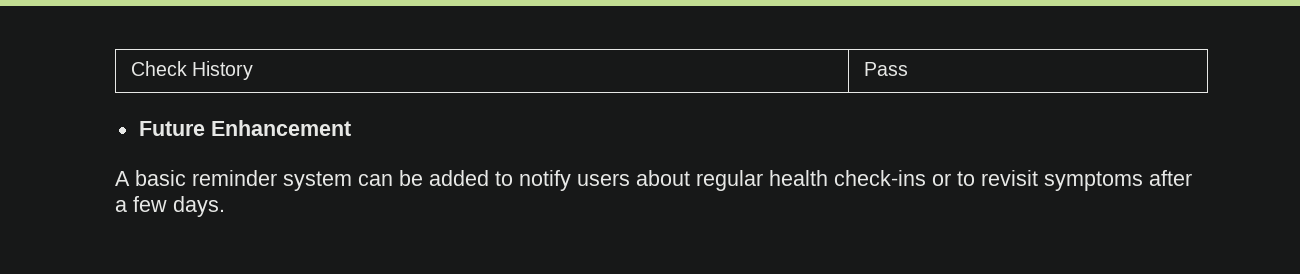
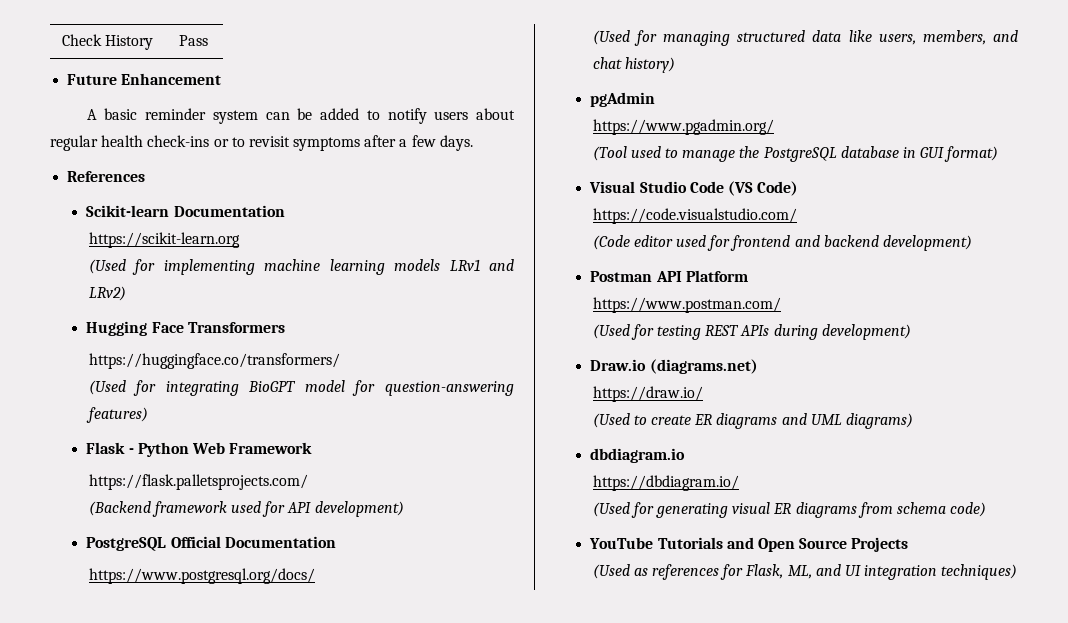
+ References
+ Scikit-learn Documentation
+ https://scikit-learn.org
+ (Used for implementing machine learning models LRv1 and LRv2)
+ Hugging Face Transformers
+ https://huggingface.co/transformers/
+ (Used for integrating BioGPT model for question-answering features)
+ Flask - Python Web Framework
+ https://flask.palletsprojects.com/
+ (Backend framework used for API development)
+ PostgreSQL Official Documentation
+ https://www.postgresql.org/docs/
+ (Used for managing structured data like users, members, and chat history)
+ pgAdmin
+ https://www.pgadmin.org/
+ (Tool used to manage the PostgreSQL database in GUI format)
+ Visual Studio Code (VS Code)
+ https://code.visualstudio.com/
+ (Code editor used for frontend and backend development)
+ Postman API Platform
+ https://www.postman.com/
+ (Used for testing REST APIs during development)
+ Draw.io (diagrams.net)
+ https://draw.io/
+ (Used to create ER diagrams and UML diagrams)
+ dbdiagram.io
+ https://dbdiagram.io/
+ (Used for generating visual ER diagrams from schema code)
+ YouTube Tutorials and Open Source Projects
+ (Used as references for Flask, ML, and UI integration techniques)

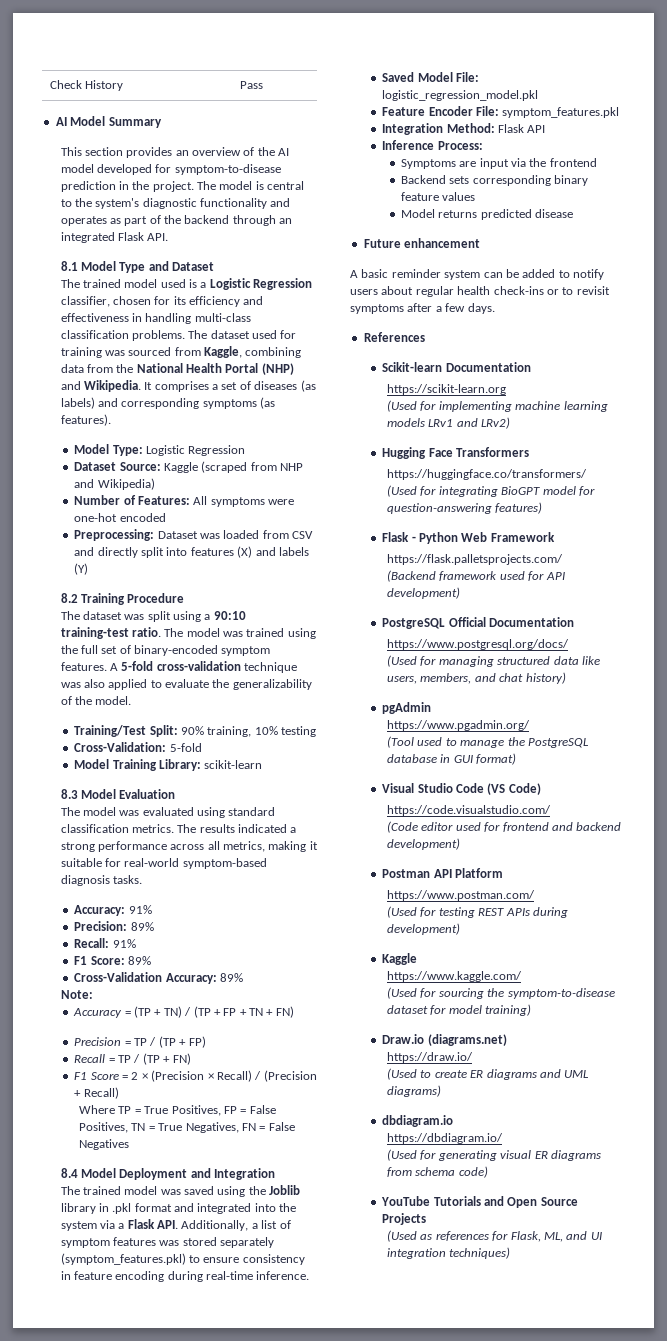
+ AI Model Summary
+ This section provides an overview of the AI model developed for symptom-to-disease prediction in the project. The model is central to the system's diagnostic functionality and operates as part of the backend through an integrated Flask API.
+ 8.1 Model Type and Dataset
+ The trained model used is a Logistic Regression classifier, chosen for its efficiency and effectiveness in handling multi-class classification problems. The dataset used for training was sourced from Kaggle, combining data from the National Health Portal (NHP) and Wikipedia. It comprises a set of diseases (as labels) and corresponding symptoms (as features).
+ Model Type: Logistic Regression
+ Dataset Source: Kaggle (scraped from NHP and Wikipedia)
+ Number of Features: All symptoms were one-hot encoded
+ Preprocessing: Dataset was loaded from CSV and directly split into features (X) and labels (Y)
+ 8.2 Training Procedure
+ The dataset was split using a 90:10 training-test ratio. The model was trained using the full set of binary-encoded symptom features. A 5-fold cross-validation technique was also applied to evaluate the generalizability of the model.
+ Training/Test Split: 90% training, 10% testing
+ Cross-Validation: 5-fold
+ Model Training Library: scikit-learn
+ 8.3 Model Evaluation
+ The model was evaluated using standard classification metrics. The results indicated a strong performance across all metrics, making it suitable for real-world symptom-based diagnosis tasks.
+ Accuracy: 91%
+ Precision: 89%
+ Recall: 91%
+ F1 Score: 89%
+ Cross-Validation Accuracy: 89%
+ Note:
+ Accuracy = (TP + TN) / (TP + FP + TN + FN)
+ Precision = TP / (TP + FP)
+ Recall = TP / (TP + FN)
+ F1 Score = 2 × (Precision × Recall) / (Precision + Recall)
+ Where TP = True Positives, FP = False Positives, TN = True Negatives, FN = False Negatives
+ 8.4 Model Deployment and Integration
+ The trained model was saved using the Joblib library in .pkl format and integrated into the system via a Flask API. Additionally, a list of symptom features was stored separately (symptom_features.pkl) to ensure consistency in feature encoding during real-time inference.
+ Saved Model File: logistic_regression_model.pkl
+ Feature Encoder File: symptom_features.pkl
+ Integration Method: Flask API
+ Inference Process:
+ Symptoms are input via the frontend
+ Backend sets corresponding binary feature values
+ Model returns predicted disease
- Future Enhancement
+ Future enhancement
  (Used for testing REST APIs during development)
+ Kaggle
+ https://www.kaggle.com/
+ (Used for sourcing the symptom-to-disease dataset for model training)

